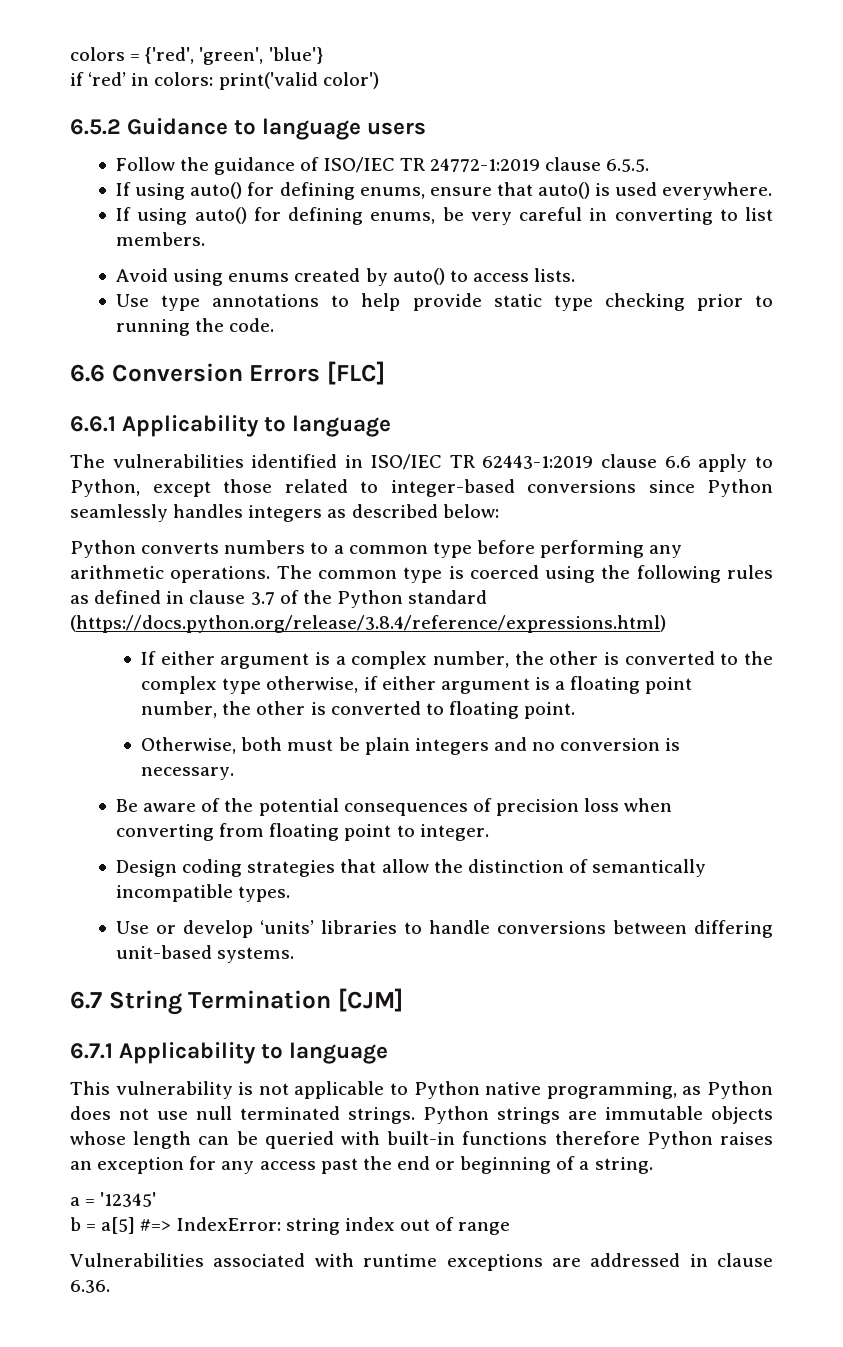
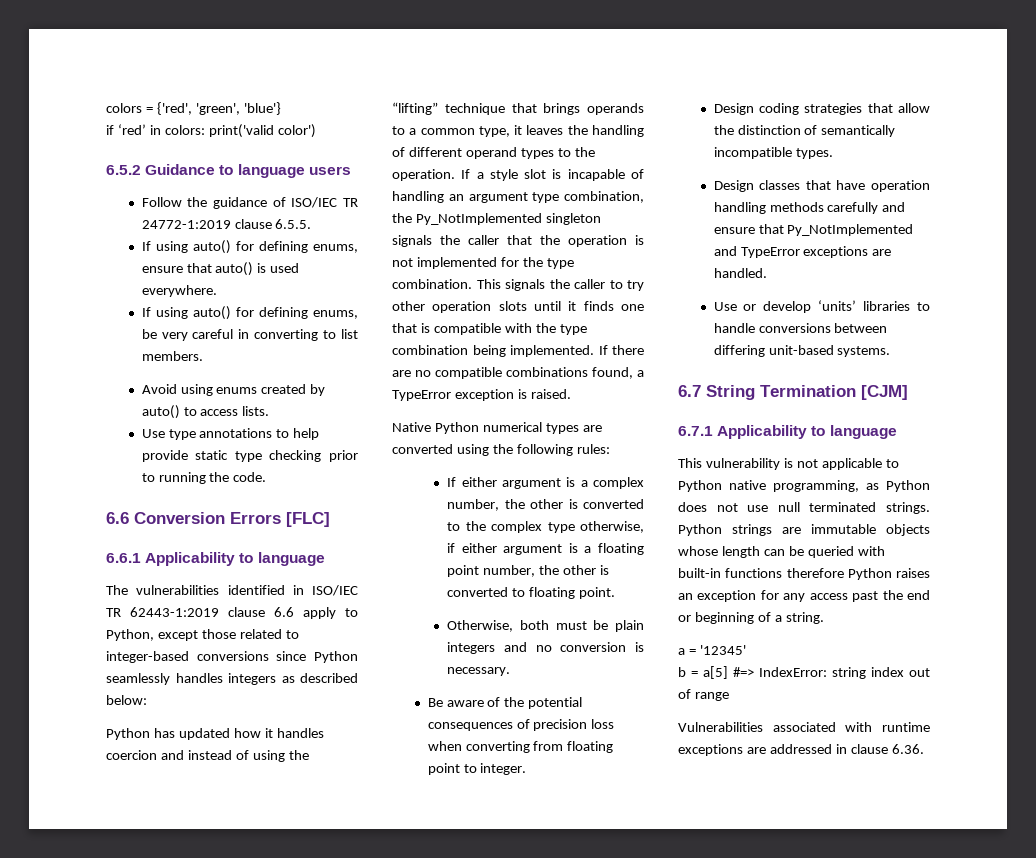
- Python converts numbers to a common type before performing any arithmetic operations. The common type is coerced using the following rules as defined in clause 3.7 of the Python standard (https://docs.python.org/release/3.8.4/reference/expressions.html)
+ Python has updated how it handles coercion and instead of using the “lifting” technique that brings operands to a common type, it leaves the handling of different operand types to the operation. If a style slot is incapable of handling an argument type combination, the Py_NotImplemented singleton signals the caller that the operation is not implemented for the type combination. This signals the caller to try other operation slots until it finds one that is compatible with the type combination being implemented. If there are no compatible combinations found, a TypeError exception is raised.
+ Native Python numerical types are converted using the following rules:
+ Design classes that have operation handling methods carefully and ensure that Py_NotImplemented and TypeError exceptions are handled.

